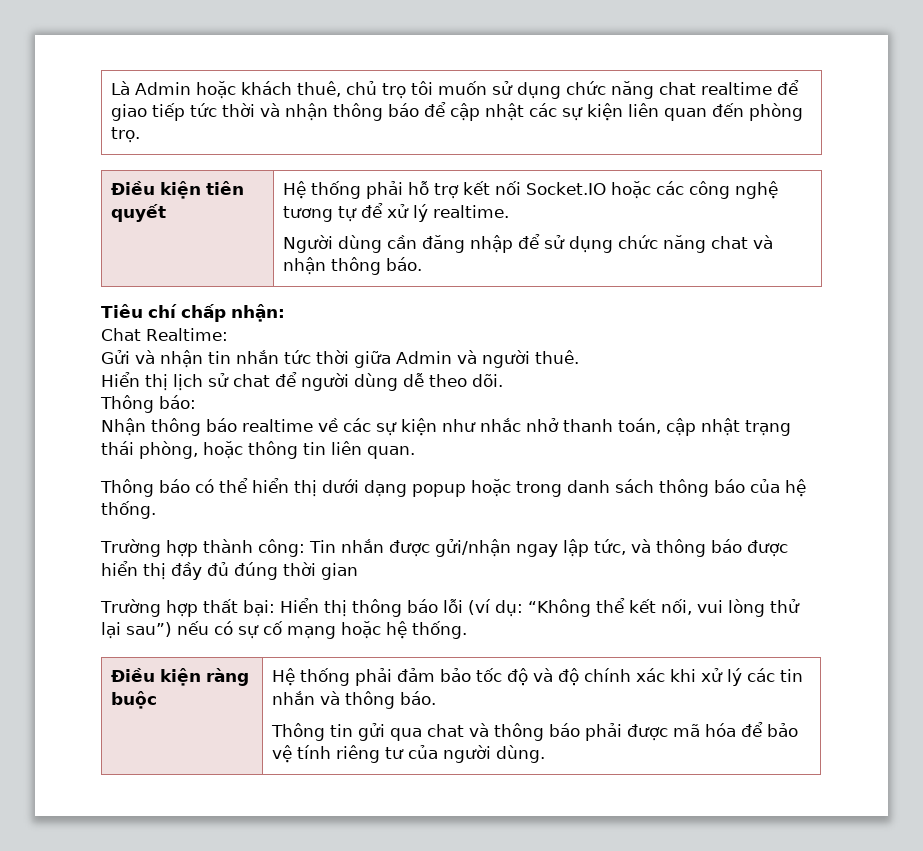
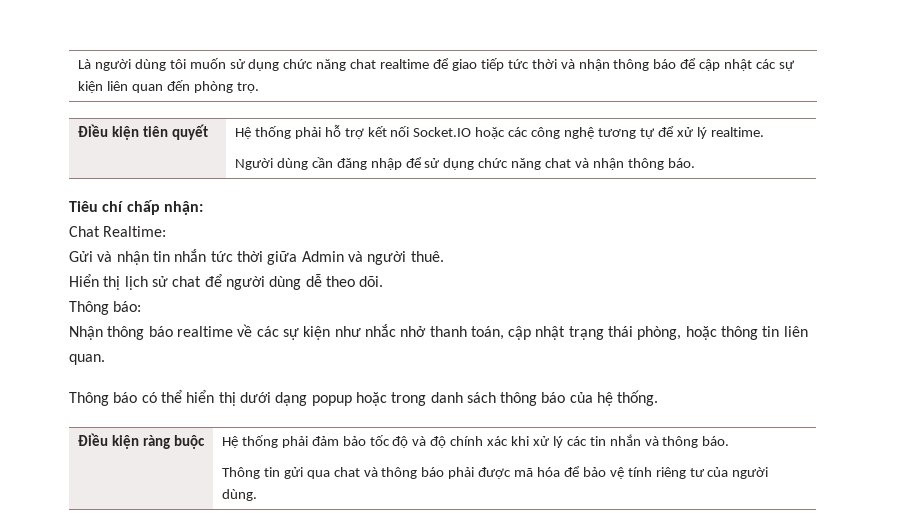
- Là Admin hoặc khách thuê, chủ trọ tôi muốn sử dụng chức năng chat realtime để giao tiếp tức thời và nhận thông báo để cập nhật các sự kiện liên quan đến phòng trọ.
+ Là người dùng tôi muốn sử dụng chức năng chat realtime để giao tiếp tức thời và nhận thông báo để cập nhật các sự kiện liên quan đến phòng trọ.
- Trường hợp thành công: Tin nhắn được gửi/nhận ngay lập tức, và thông báo được hiển thị đầy đủ đúng thời gian
- Trường hợp thất bại: Hiển thị thông báo lỗi (ví dụ: “Không thể kết nối, vui lòng thử lại sau”) nếu có sự cố mạng hoặc hệ thống.

